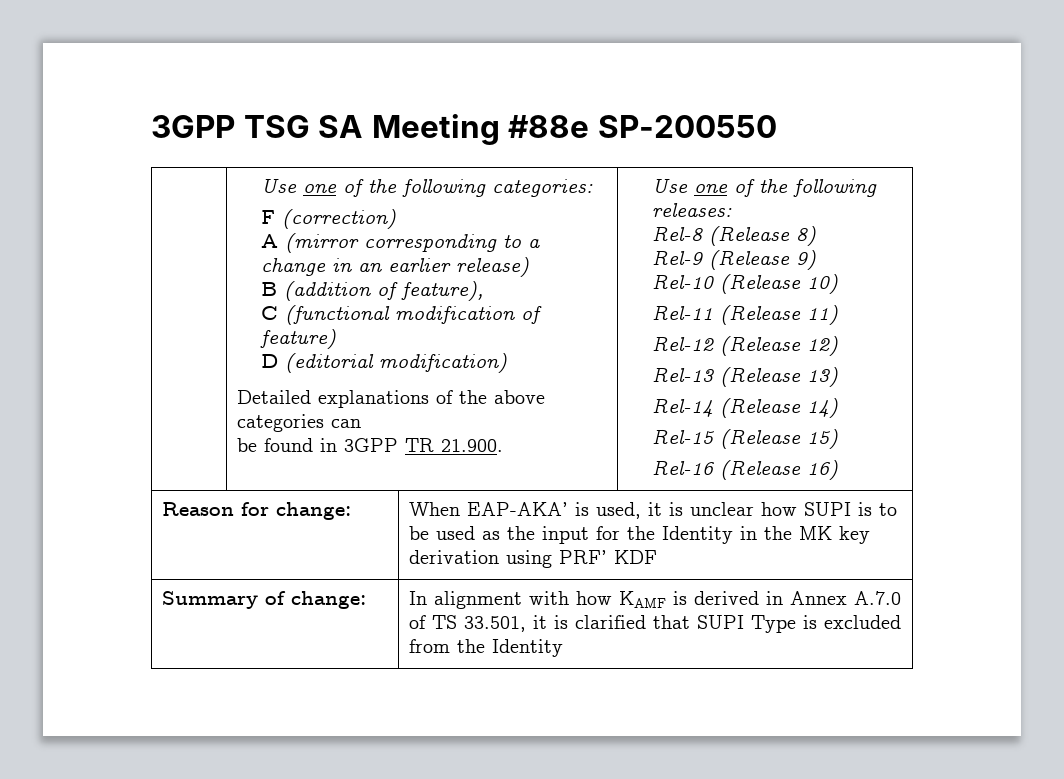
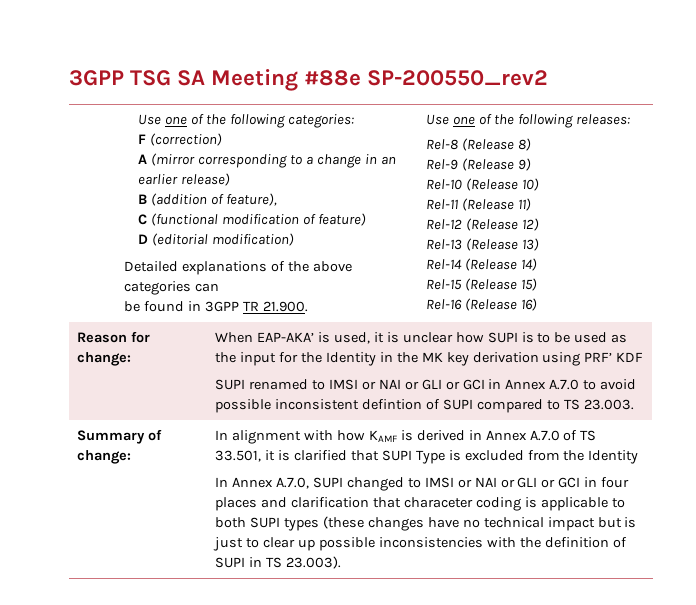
- 3GPP TSG SA Meeting #88e SP-200550
+ 3GPP TSG SA Meeting #88e SP-200550_rev2
+ SUPI renamed to IMSI or NAI or GLI or GCI in Annex A.7.0 to avoid possible inconsistent defintion of SUPI compared to TS 23.003.
+ In Annex A.7.0, SUPI changed to IMSI or NAI or GLI or GCI in four places and clarification that characeter coding is applicable to both SUPI types (these changes have no technical impact but is just to clear up possible inconsistencies with the definition of SUPI in TS 23.003).

